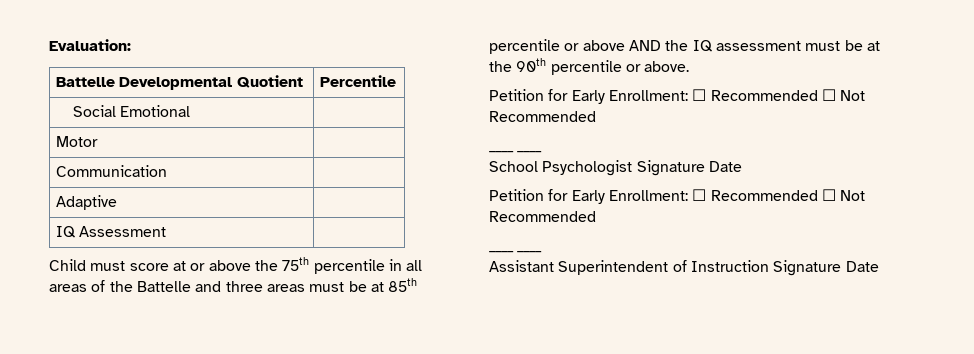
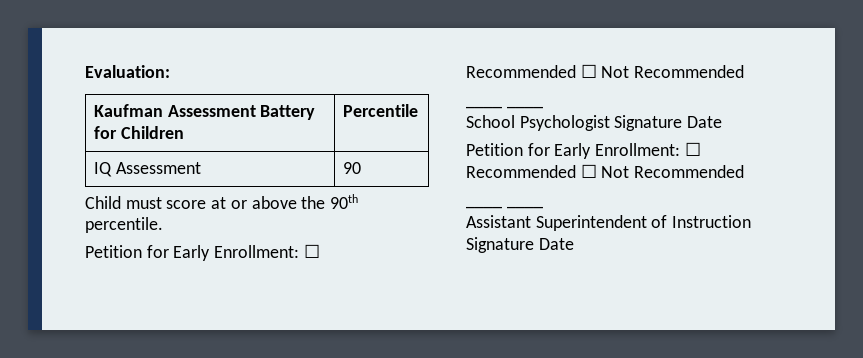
- Battelle Developmental Quotient | Percentile
- Social Emotional |
- Motor |
- Communication |
- Adaptive |
+ Kaufman Assessment Battery for Children | Percentile
- IQ Assessment |
+ IQ Assessment | 90
- Child must score at or above the 75th percentile in all areas of the Battelle and three areas must be at 85th percentile or above AND the IQ assessment must be at the 90th percentile or above.
+ Child must score at or above the 90th percentile.

